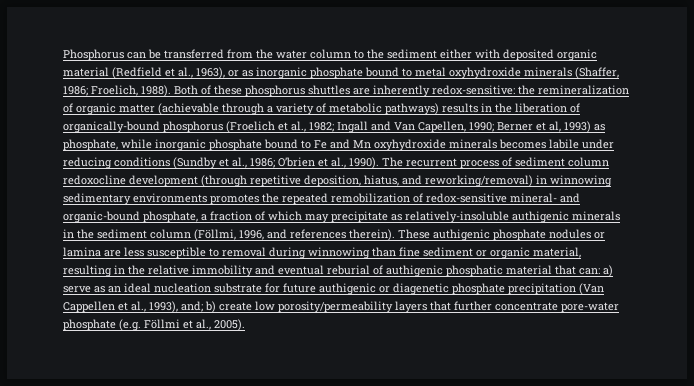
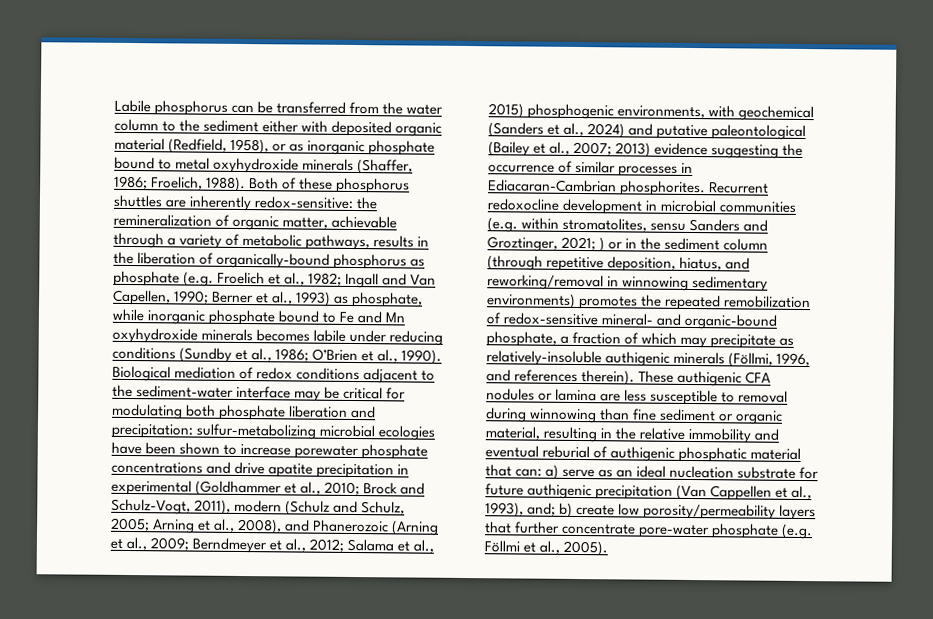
- Phosphorus can be transferred from the water column to the sediment either with deposited organic material (Redfield et al., 1963), or as inorganic phosphate bound to metal oxyhydroxide minerals (Shaffer, 1986; Froelich, 1988).
+ Labile phosphorus can be transferred from the water column to the sediment either with deposited organic material (Redfield, 1958), or as inorganic phosphate bound to metal oxyhydroxide minerals (Shaffer, 1986; Froelich, 1988).
- Both of these phosphorus shuttles are inherently redox-sensitive: the remineralization of organic matter (achievable through a variety of metabolic pathways) results in the liberation of organically-bound phosphorus (Froelich et al., 1982; Ingall and Van Capellen, 1990; Berner et al, 1993) as phosphate, while inorganic phosphate bound to Fe and Mn oxyhydroxide minerals becomes labile under reducing conditions (Sundby et al., 1986; O’brien et al., 1990).
+ Both of these phosphorus shuttles are inherently redox-sensitive: the remineralization of organic matter, achievable through a variety of metabolic pathways, results in the liberation of organically-bound phosphorus as phosphate (e.g. Froelich et al., 1982; Ingall and Van Capellen, 1990; Berner et al., 1993) as phosphate, while inorganic phosphate bound to Fe and Mn oxyhydroxide minerals becomes labile under reducing conditions (Sundby et al., 1986; O’Brien et al., 1990).
- The recurrent process of sediment column redoxocline development (through repetitive deposition, hiatus, and reworking/removal) in winnowing sedimentary environments promotes the repeated remobilization of redox-sensitive mineral- and organic-bound phosphate, a fraction of which may precipitate as relatively-insoluble authigenic minerals in the sediment column (Föllmi, 1996, and references therein).
+ Biological mediation of redox conditions adjacent to the sediment-water interface may be critical for modulating both phosphate liberation and precipitation: sulfur-metabolizing microbial ecologies have been shown to increase porewater phosphate concentrations and drive apatite precipitation in experimental (Goldhammer et al., 2010; Brock and Schulz-Vogt, 2011), modern (Schulz and Schulz, 2005; Arning et al., 2008), and Phanerozoic (Arning et al., 2009; Berndmeyer et al., 2012; Salama et al., 2015) phosphogenic environments, with geochemical (Sanders et al., 2024) and putative paleontological (Bailey et al., 2007; 2013) evidence suggesting the occurrence of similar processes in Ediacaran-Cambrian phosphorites. Recurrent redoxocline development in microbial communities (e.g. within stromatolites, sensu Sanders and Groztinger, 2021; ) or in the sediment column (through repetitive deposition, hiatus, and reworking/removal in winnowing sedimentary environments) promotes the repeated remobilization of redox-sensitive mineral- and organic-bound phosphate, a fraction of which may precipitate as relatively-insoluble authigenic minerals (Föllmi, 1996, and references therein).
- These authigenic phosphate nodules or lamina are less susceptible to removal during winnowing than fine sediment or organic material, resulting in the relative immobility and eventual reburial of authigenic phosphatic material that can:
+ These authigenic CFA nodules or lamina are less susceptible to removal during winnowing than fine sediment or organic material, resulting in the relative immobility and eventual reburial of authigenic phosphatic material that can:
- a) serve as an ideal nucleation substrate for future authigenic or diagenetic phosphate precipitation (Van Cappellen et al., 1993), and;
+ a) serve as an ideal nucleation substrate for future authigenic precipitation (Van Cappellen et al., 1993), and;

